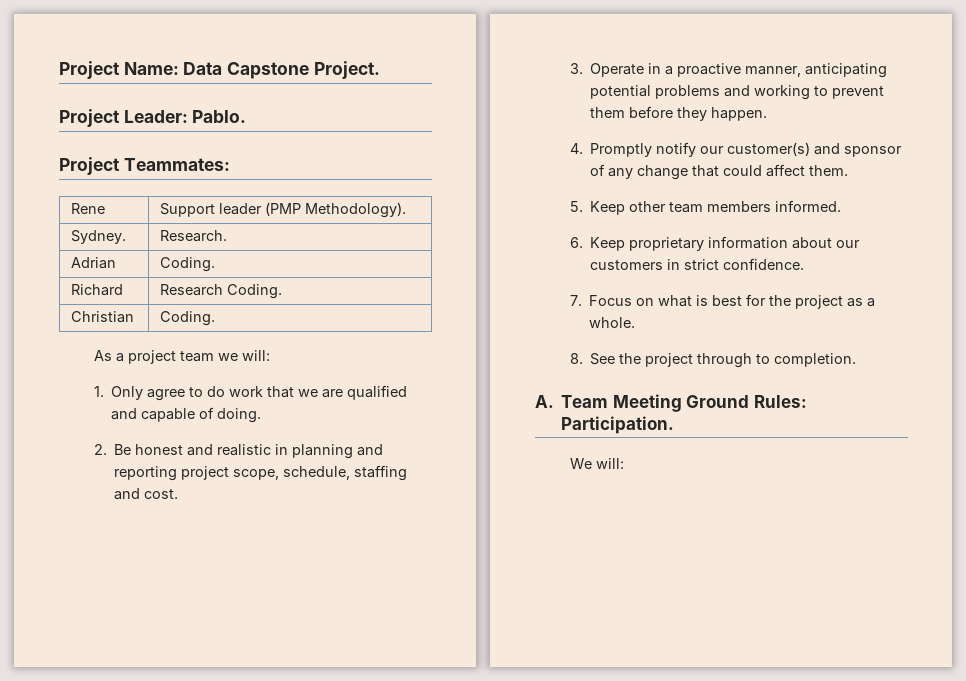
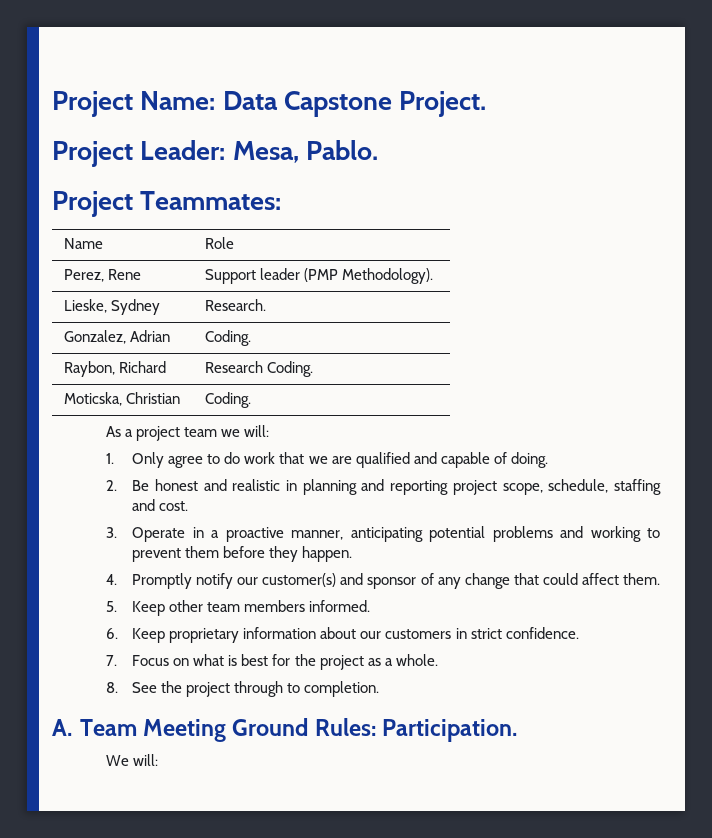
- Project Leader: Pablo.
+ Project Leader: Mesa, Pablo.
- Rene | Support leader (PMP Methodology).
+ Name | Role
+ Perez, Rene | Support leader (PMP Methodology).
- Sydney. | Research.
+ Lieske, Sydney | Research.
- Adrian | Coding.
+ Gonzalez, Adrian | Coding.
- Richard | Research Coding.
+ Raybon, Richard | Research Coding.
- Christian | Coding.
+ Moticska, Christian | Coding.

